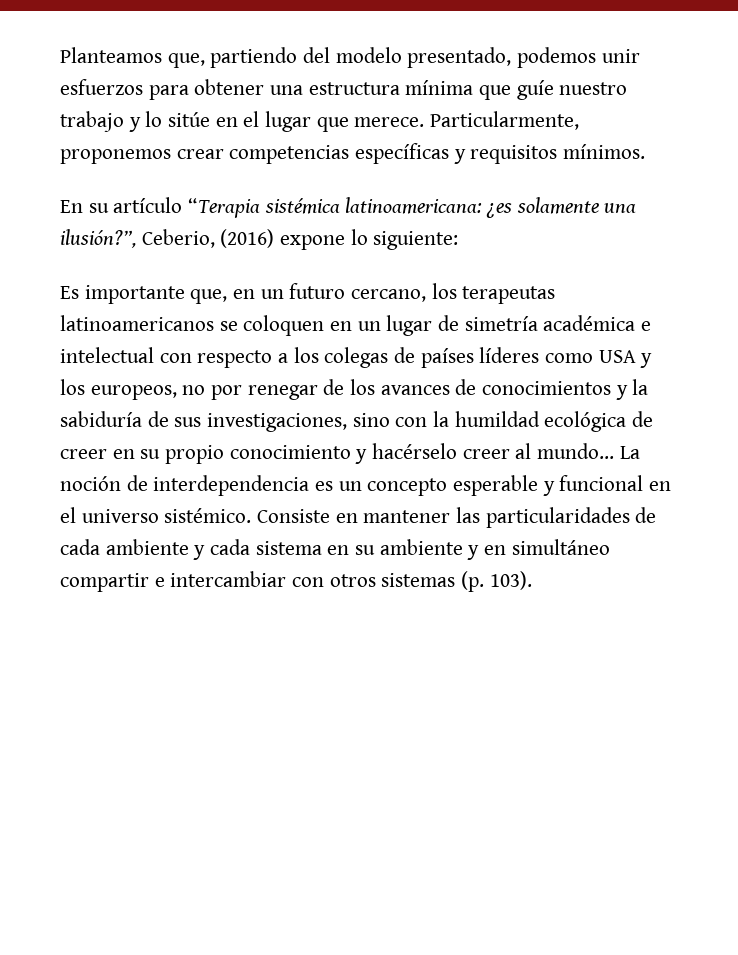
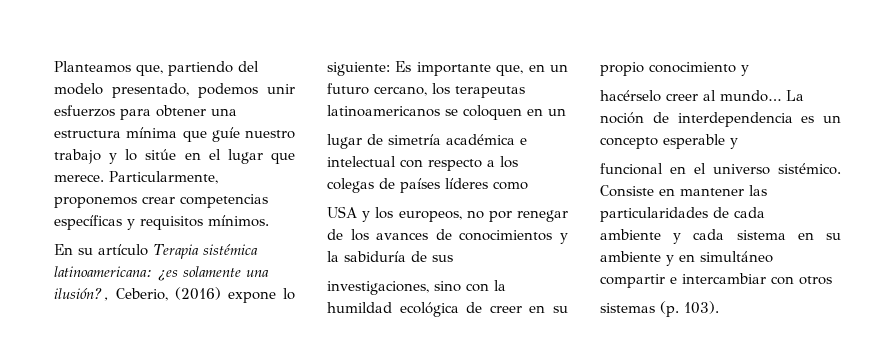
- En su artículo “Terapia sistémica latinoamericana:
+ En su artículo Terapia sistémica latinoamericana:
- ¿es solamente una ilusión?”, Ceberio, (2016) expone lo siguiente:
- Es importante que, en un futuro cercano, los terapeutas latinoamericanos se coloquen en un lugar de simetría académica e intelectual con respecto a los colegas de países líderes como USA y los europeos, no por renegar de los avances de conocimientos y la sabiduría de sus investigaciones, sino con la humildad ecológica de creer en su propio conocimiento y hacérselo creer al mundo…
+ ¿es solamente una ilusión?, Ceberio, (2016) expone lo siguiente: Es importante que, en un futuro cercano, los terapeutas latinoamericanos se coloquen en un
+ lugar de simetría académica e intelectual con respecto a los colegas de países líderes como
+ USA y los europeos, no por renegar de los avances de conocimientos y la sabiduría de sus
+ investigaciones, sino con la humildad ecológica de creer en su propio conocimiento y
+ hacérselo creer al mundo…
- La noción de interdependencia es un concepto esperable y funcional en el universo sistémico.
+ La noción de interdependencia es un concepto esperable y
+ funcional en el universo sistémico.
- Consiste en mantener las particularidades de cada ambiente y cada sistema en su ambiente y en simultáneo compartir e intercambiar con otros sistemas (p. 103).
+ Consiste en mantener las particularidades de cada
+ ambiente y cada sistema en su ambiente y en simultáneo compartir e intercambiar con otros
+ sistemas (p. 103).

